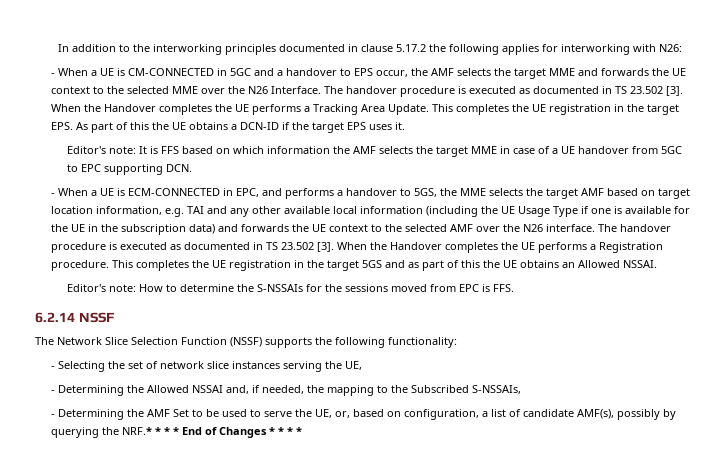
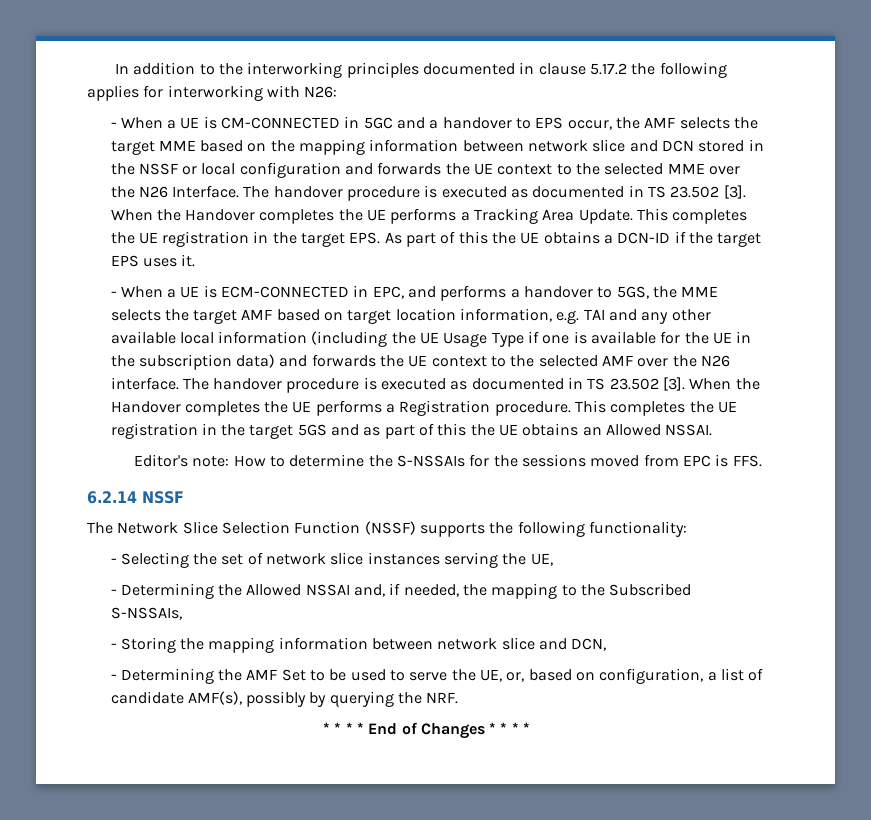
- - When a UE is CM-CONNECTED in 5GC and a handover to EPS occur, the AMF selects the target MME and forwards the UE context to the selected MME over the N26 Interface.
+ - When a UE is CM-CONNECTED in 5GC and a handover to EPS occur, the AMF selects the target MME based on the mapping information between network slice and DCN stored in the NSSF or local configuration and forwards the UE context to the selected MME over the N26 Interface.
- Editor's note: It is FFS based on which information the AMF selects the target MME in case of a UE handover from 5GC to EPC supporting DCN.
+ - Storing the mapping information between network slice and DCN,
- - Determining the AMF Set to be used to serve the UE, or, based on configuration, a list of candidate AMF(s), possibly by querying the NRF.* * * * End of Changes * * * *
+ - Determining the AMF Set to be used to serve the UE, or, based on configuration, a list of candidate AMF(s), possibly by querying the NRF.
+ * * * * End of Changes * * * *

